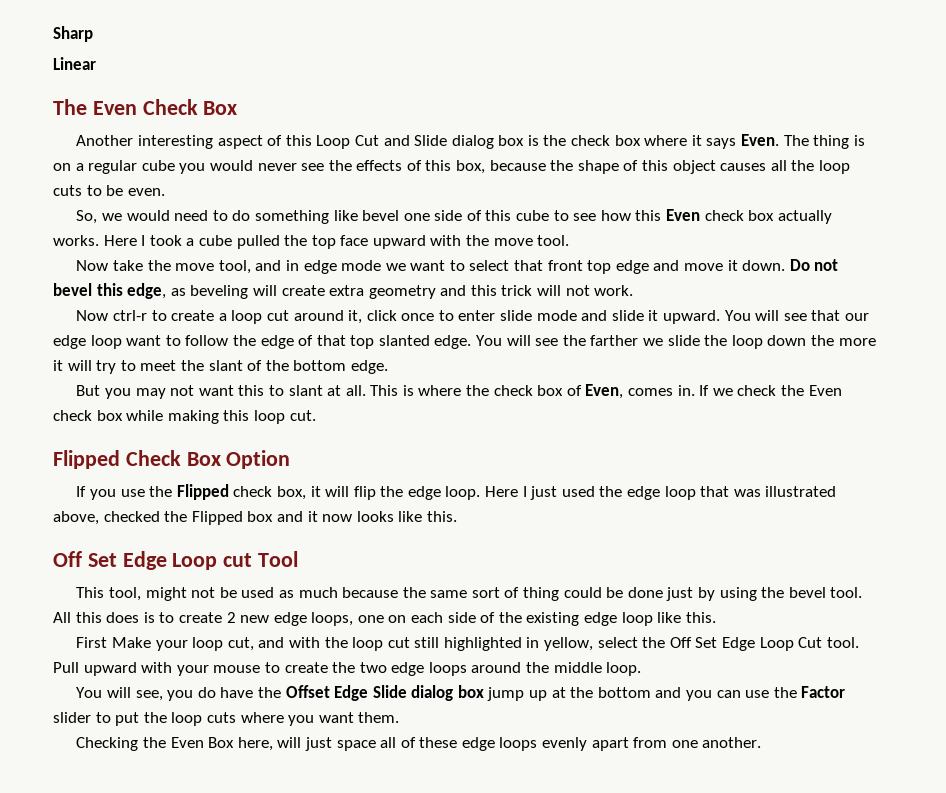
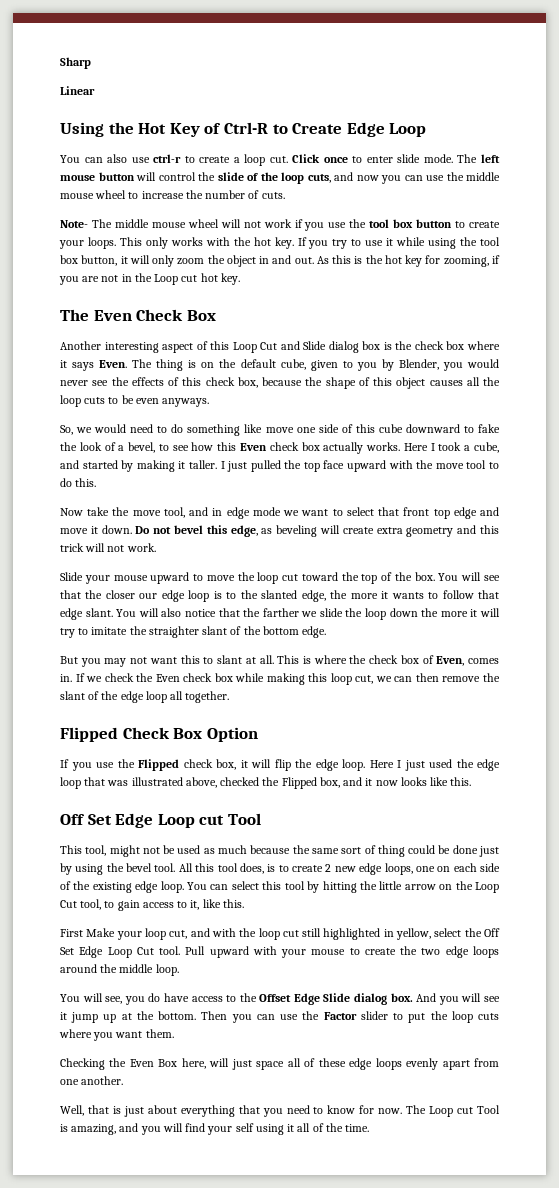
+ Using the Hot Key of Ctrl-R to Create Edge Loop
+ You can also use ctrl-r to create a loop cut. Click once to enter slide mode. The left mouse button will control the slide of the loop cuts, and now you can use the middle mouse wheel to increase the number of cuts.
+ Note- The middle mouse wheel will not work if you use the tool box button to create your loops. This only works with the hot key. If you try to use it while using the tool box button, it will only zoom the object in and out. As this is the hot key for zooming, if you are not in the Loop cut hot key.
- The thing is on a regular cube you would never see the effects of this box, because the shape of this object causes all the loop cuts to be even.
+ The thing is on the default cube, given to you by Blender, you would never see the effects of this check box, because the shape of this object causes all the loop cuts to be even anyways.
- So, we would need to do something like bevel one side of this cube to see how this Even check box actually works.
+ So, we would need to do something like move one side of this cube downward to fake the look of a bevel, to see how this Even check box actually works.
- Here I took a cube pulled the top face upward with the move tool.
+ Here I took a cube, and started by making it taller. I just pulled the top face upward with the move tool to do this.
- Now ctrl-r to create a loop cut around it, click once to enter slide mode and slide it upward.
+ Slide your mouse upward to move the loop cut toward the top of the box.
- You will see that our edge loop want to follow the edge of that top slanted edge. You will see the farther we slide the loop down the more it will try to meet the slant of the bottom edge.
+ You will see that the closer our edge loop is to the slanted edge, the more it wants to follow that edge slant. You will also notice that the farther we slide the loop down the more it will try to imitate the straighter slant of the bottom edge.
- If we check the Even check box while making this loop cut.
+ If we check the Even check box while making this loop cut, we can then remove the slant of the edge loop all together.
- Here I just used the edge loop that was illustrated above, checked the Flipped box and it now looks like this.
+ Here I just used the edge loop that was illustrated above, checked the Flipped box, and it now looks like this.
- All this does is to create 2 new edge loops, one on each side of the existing edge loop like this.
+ All this tool does, is to create 2 new edge loops, one on each side of the existing edge loop. You can select this tool by hitting the little arrow on the Loop Cut tool, to gain access to it, like this.
- You will see, you do have the Offset Edge Slide dialog box jump up at the bottom and you can use the Factor slider to put the loop cuts where you want them.
+ You will see, you do have access to the Offset Edge Slide dialog box. And you will see it jump up at the bottom. Then you can use the Factor slider to put the loop cuts where you want them.
+ Well, that is just about everything that you need to know for now. The Loop cut Tool is amazing, and you will find your self using it all of the time.

